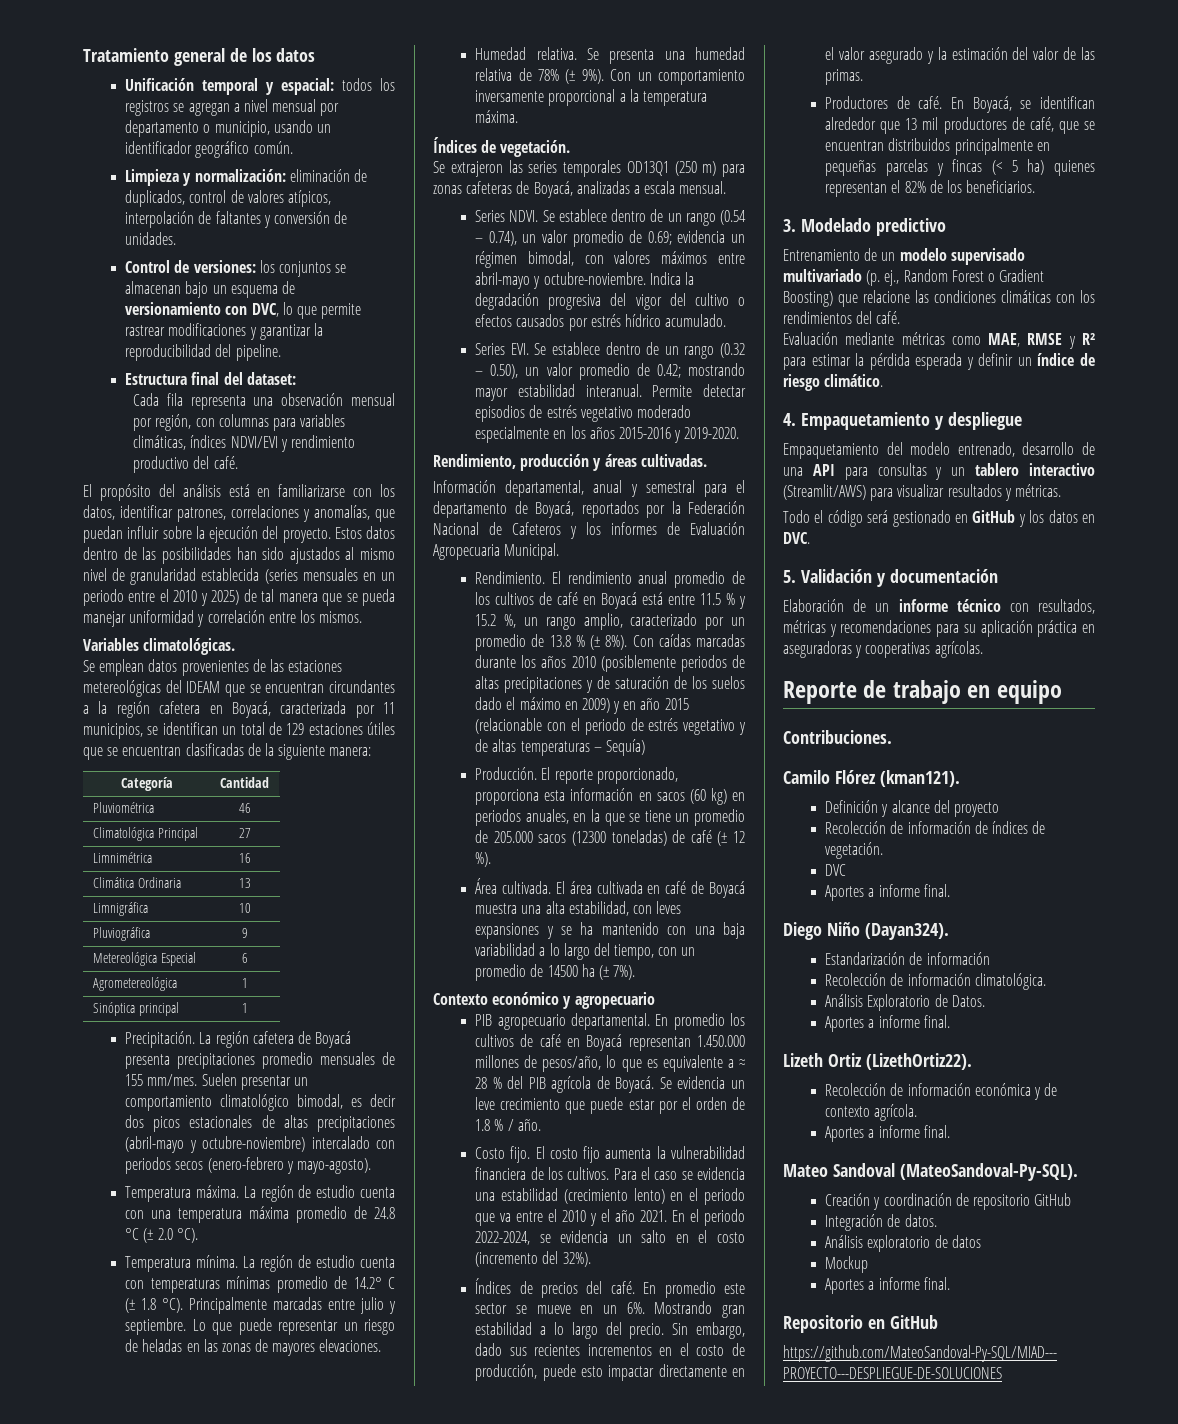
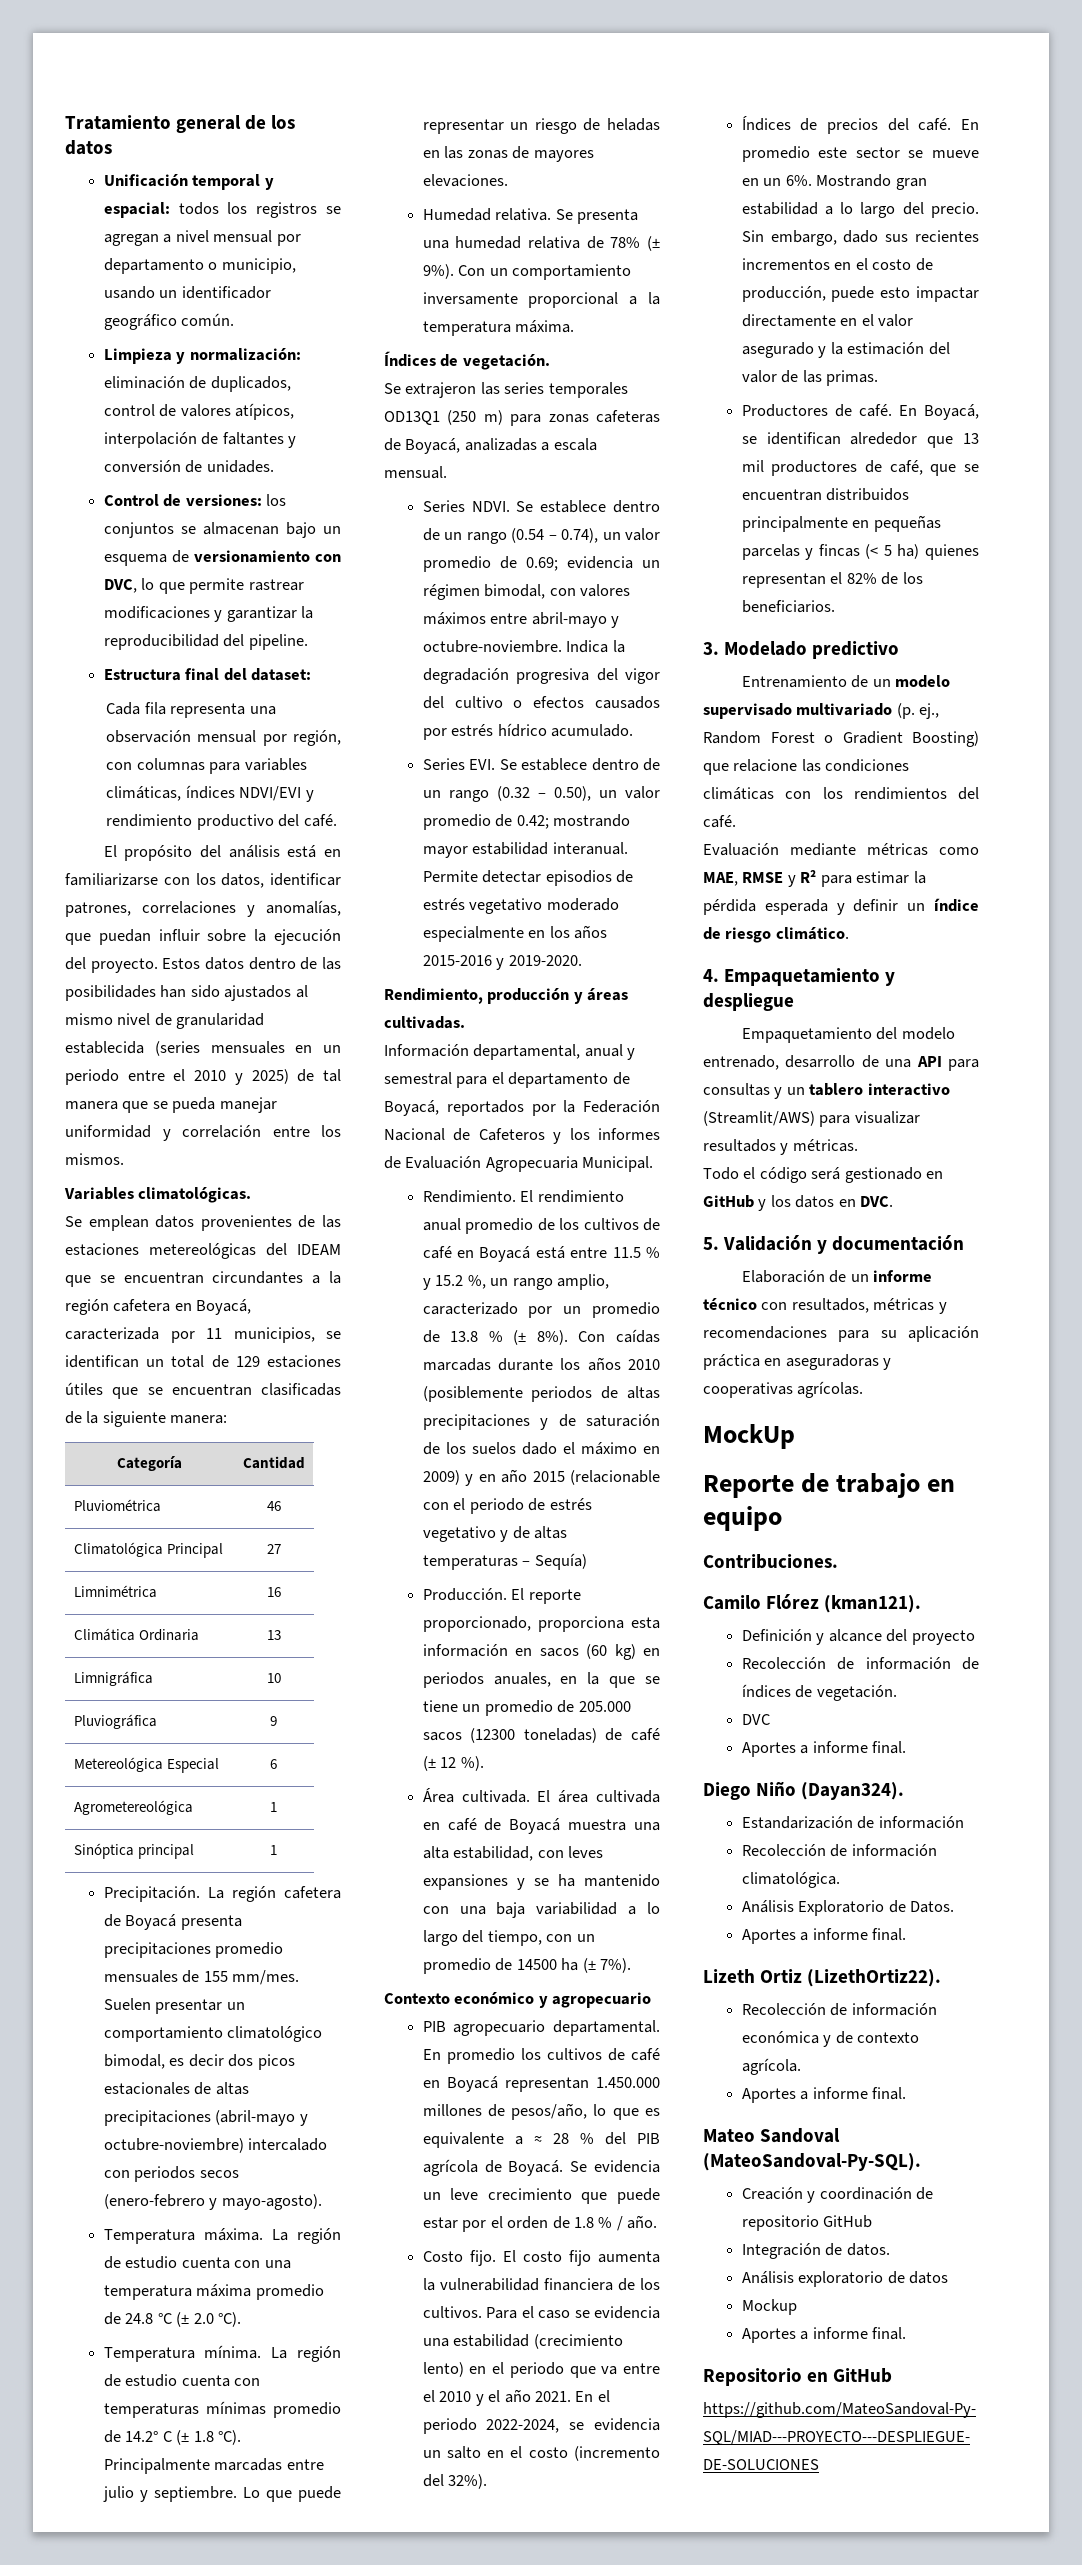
+ MockUp

